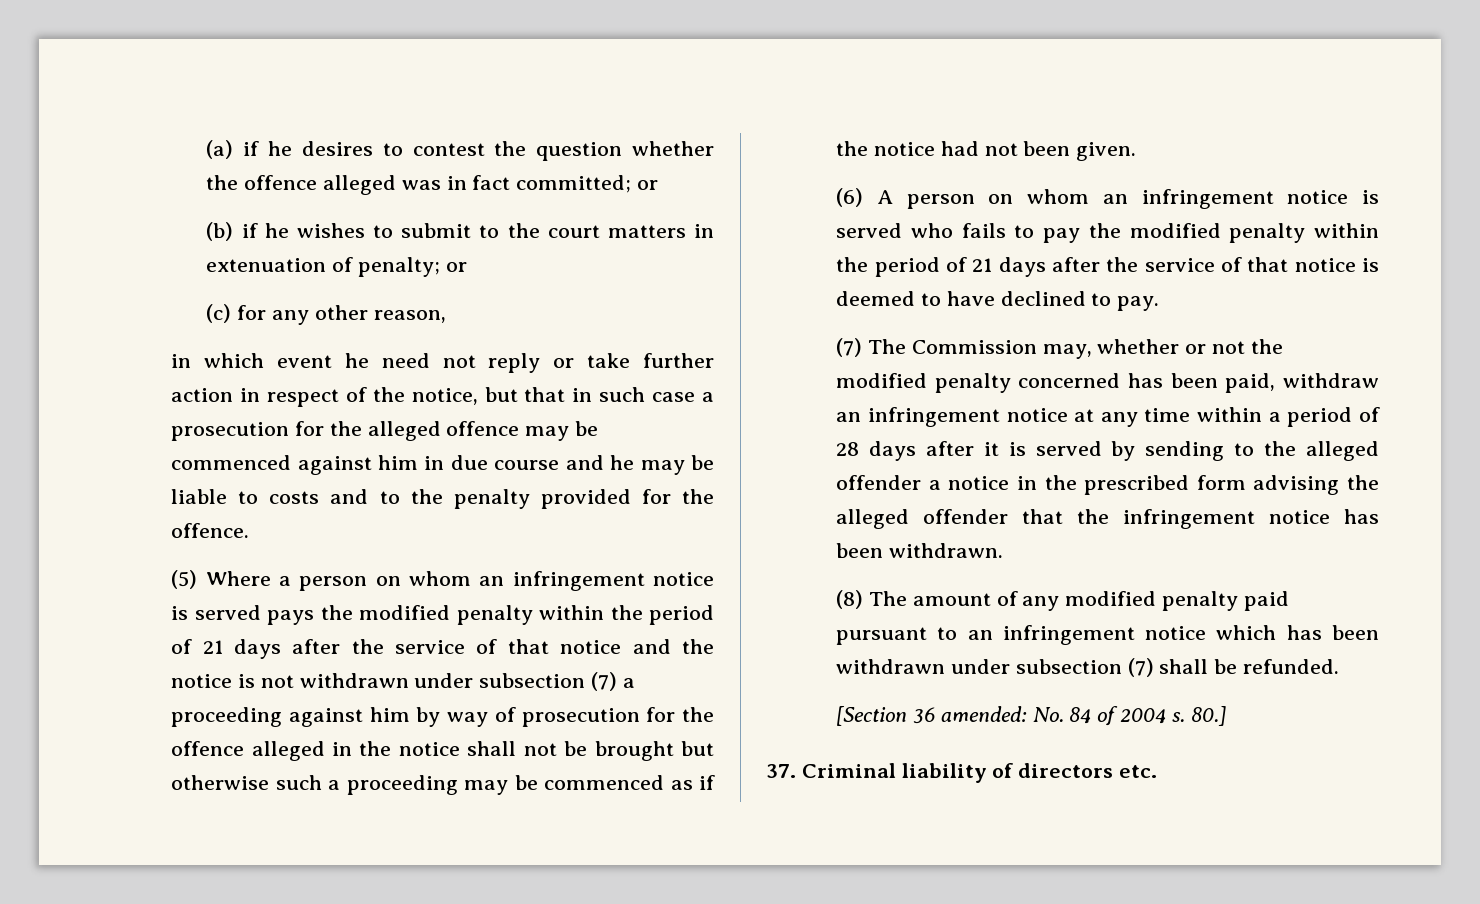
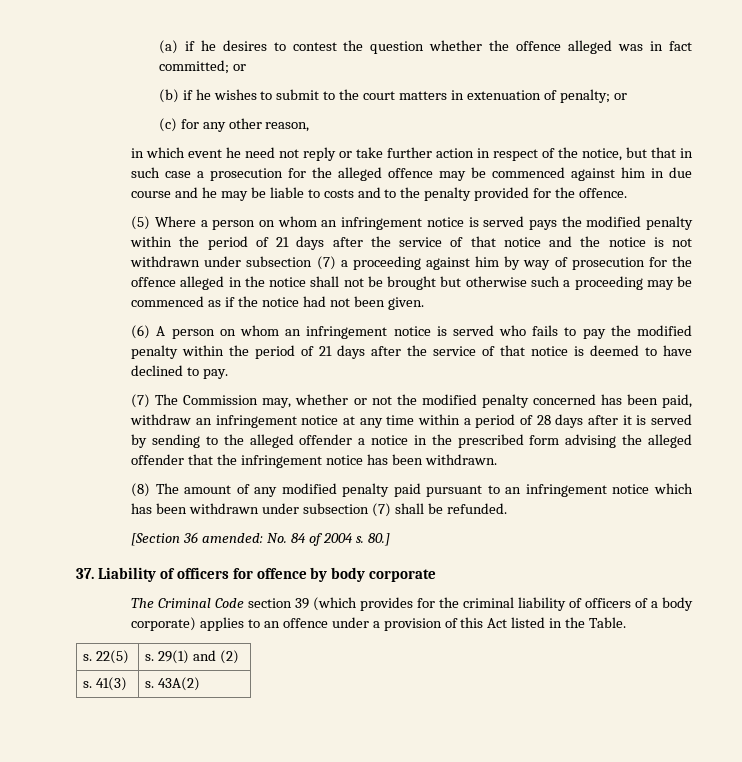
- 37. Criminal liability of directors etc.
+ 37. Liability of officers for offence by body corporate
+ The Criminal Code section 39 (which provides for the criminal liability of officers of a body corporate) applies to an offence under a provision of this Act listed in the Table.
+ s. 22(5) | s. 29(1) and (2)
+ s. 41(3) | s. 43A(2)

